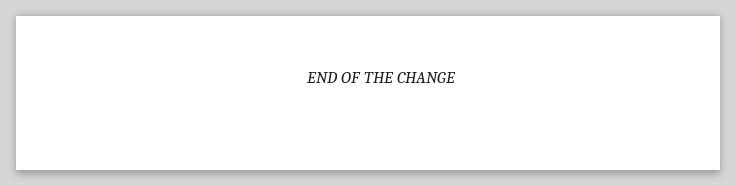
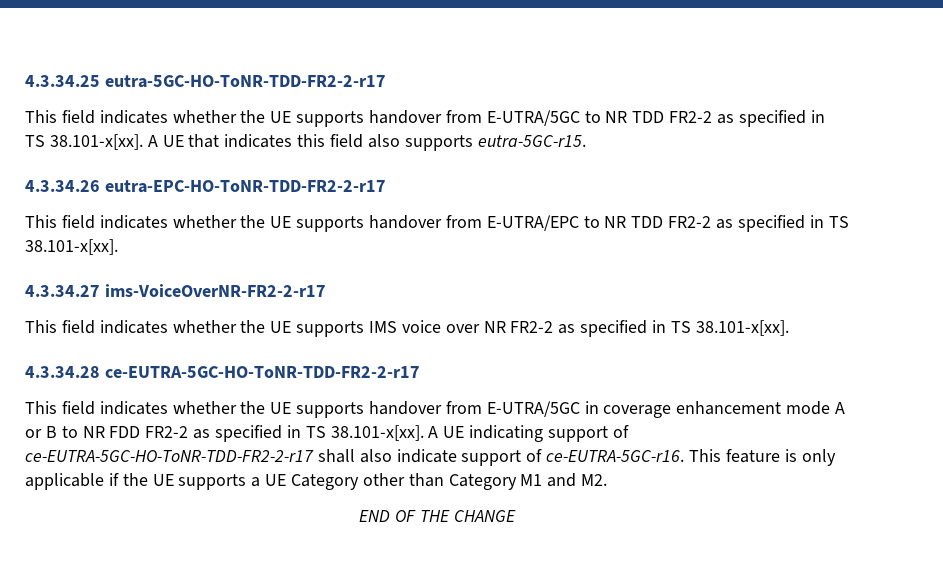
+ 4.3.34.25 eutra-5GC-HO-ToNR-TDD-FR2-2-r17
+ This field indicates whether the UE supports handover from E-UTRA/5GC to NR TDD FR2-2 as specified in TS 38.101-x[xx]. A UE that indicates this field also supports eutra-5GC-r15.
+ 4.3.34.26 eutra-EPC-HO-ToNR-TDD-FR2-2-r17
+ This field indicates whether the UE supports handover from E-UTRA/EPC to NR TDD FR2-2 as specified in TS 38.101-x[xx].
+ 4.3.34.27 ims-VoiceOverNR-FR2-2-r17
+ This field indicates whether the UE supports IMS voice over NR FR2-2 as specified in TS 38.101-x[xx].
+ 4.3.34.28 ce-EUTRA-5GC-HO-ToNR-TDD-FR2-2-r17
+ This field indicates whether the UE supports handover from E-UTRA/5GC in coverage enhancement mode A or B to NR FDD FR2-2 as specified in TS 38.101-x[xx]. A UE indicating support of ce-EUTRA-5GC-HO-ToNR-TDD-FR2-2-r17 shall also indicate support of ce-EUTRA-5GC-r16. This feature is only applicable if the UE supports a UE Category other than Category M1 and M2.

